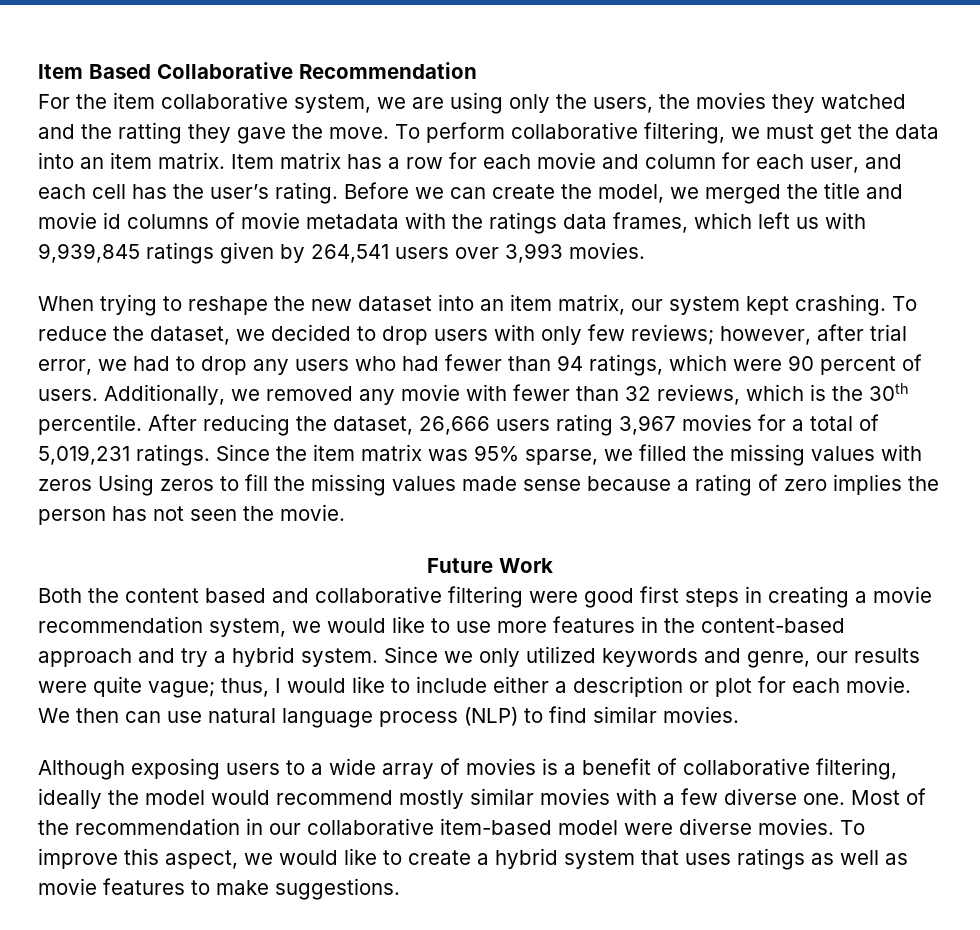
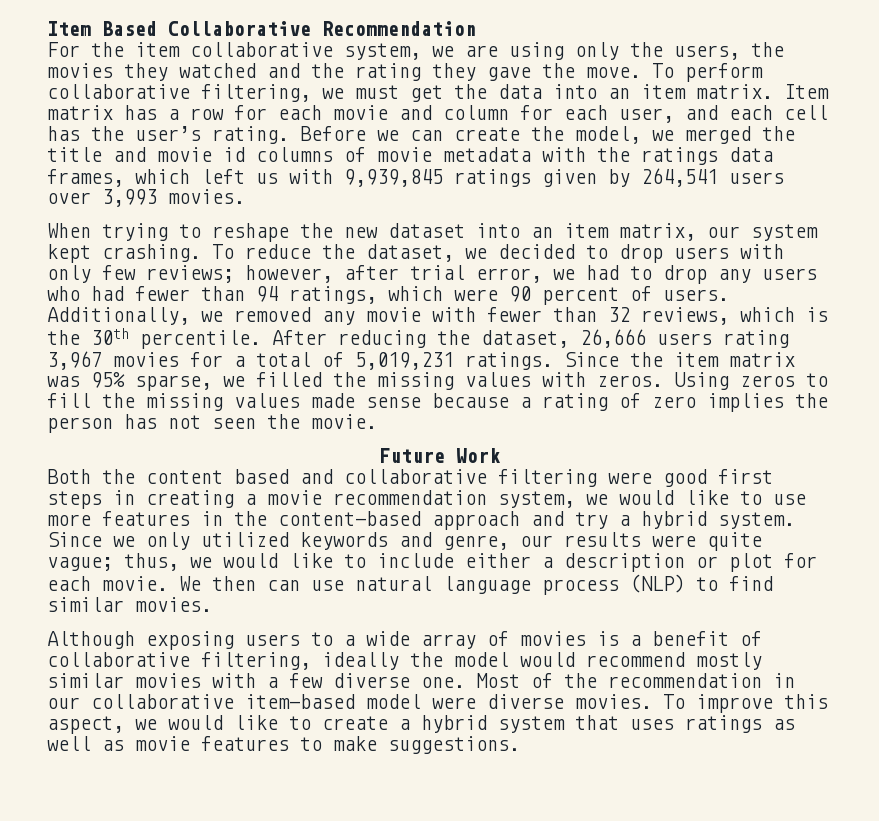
- For the item collaborative system, we are using only the users, the movies they watched and the ratting they gave the move.
+ For the item collaborative system, we are using only the users, the movies they watched and the rating they gave the move.
- Since the item matrix was 95% sparse, we filled the missing values with zeros Using zeros to fill the missing values made sense because a rating of zero implies the person has not seen the movie.
+ Since the item matrix was 95% sparse, we filled the missing values with zeros. Using zeros to fill the missing values made sense because a rating of zero implies the person has not seen the movie.
- Since we only utilized keywords and genre, our results were quite vague; thus, I would like to include either a description or plot for each movie.
+ Since we only utilized keywords and genre, our results were quite vague; thus, we would like to include either a description or plot for each movie.

